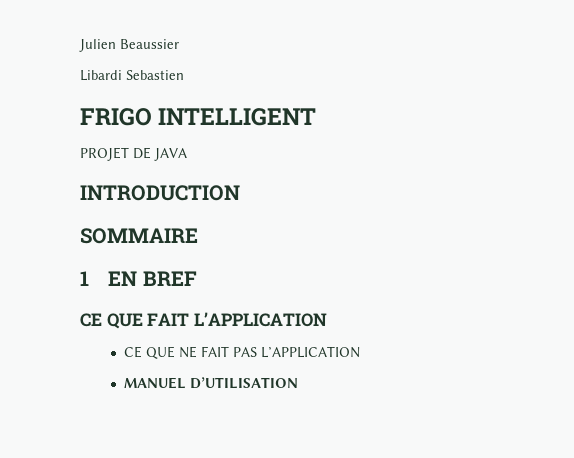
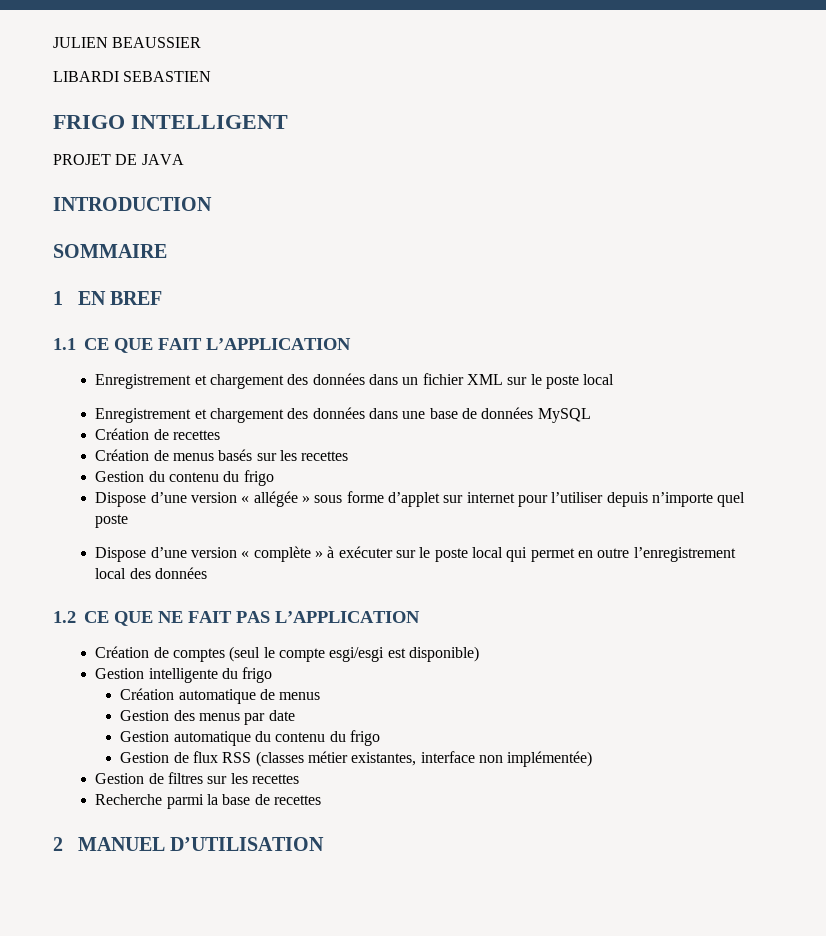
- Julien Beaussier
- Libardi Sebastien
+ JULIEN BEAUSSIER
+ LIBARDI SEBASTIEN
- CE QUE FAIT L’APPLICATION
+ 1.1 CE QUE FAIT L’APPLICATION
- CE QUE NE FAIT PAS L’APPLICATION
+ Enregistrement et chargement des données dans un fichier XML sur le poste local
+ Enregistrement et chargement des données dans une base de données MySQL
+ Création de recettes
+ Création de menus basés sur les recettes
+ Gestion du contenu du frigo
+ Dispose d’une version « allégée » sous forme d’applet sur internet pour l’utiliser depuis n’importe quel poste
+ Dispose d’une version « complète » à exécuter sur le poste local qui permet en outre l’enregistrement local des données
+ 1.2 CE QUE NE FAIT PAS L’APPLICATION
- MANUEL D’UTILISATION
+ Création de comptes (seul le compte esgi/esgi est disponible)
+ Gestion intelligente du frigo
+ Création automatique de menus
+ Gestion des menus par date
+ Gestion automatique du contenu du frigo
+ Gestion de flux RSS (classes métier existantes, interface non implémentée)
+ Gestion de filtres sur les recettes
+ Recherche parmi la base de recettes
+ 2 MANUEL D’UTILISATION

